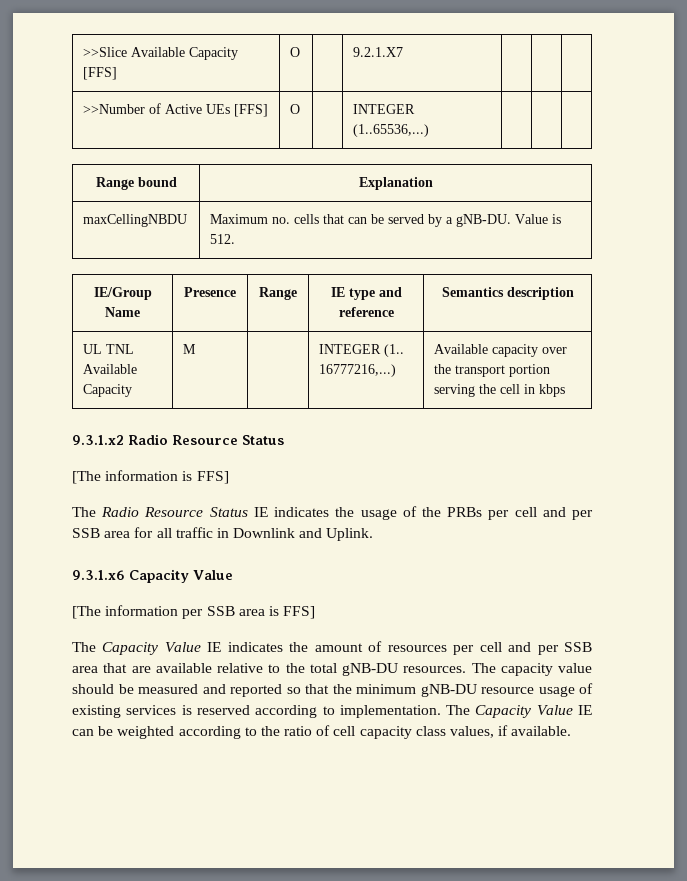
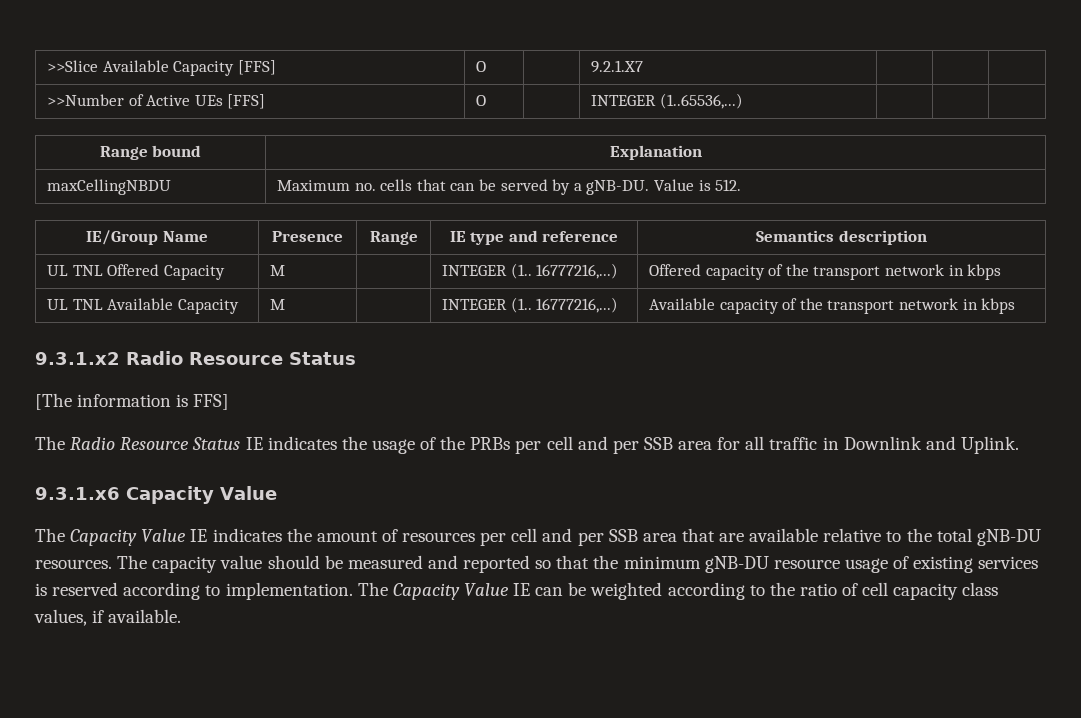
+ UL TNL Offered Capacity | M | | INTEGER (1.. 16777216,...) | Offered capacity of the transport network in kbps
- UL TNL Available Capacity | M | | INTEGER (1.. 16777216,...) | Available capacity over the transport portion serving the cell in kbps
+ UL TNL Available Capacity | M | | INTEGER (1.. 16777216,...) | Available capacity of the transport network in kbps
- [The information per SSB area is FFS]

